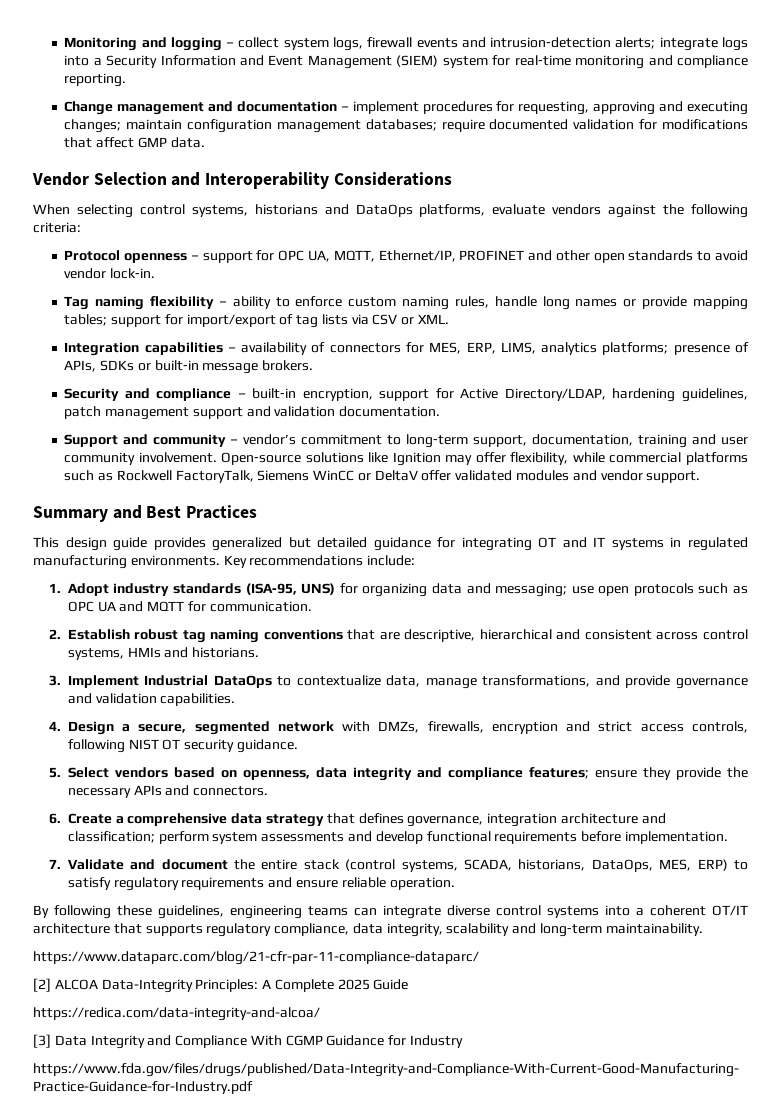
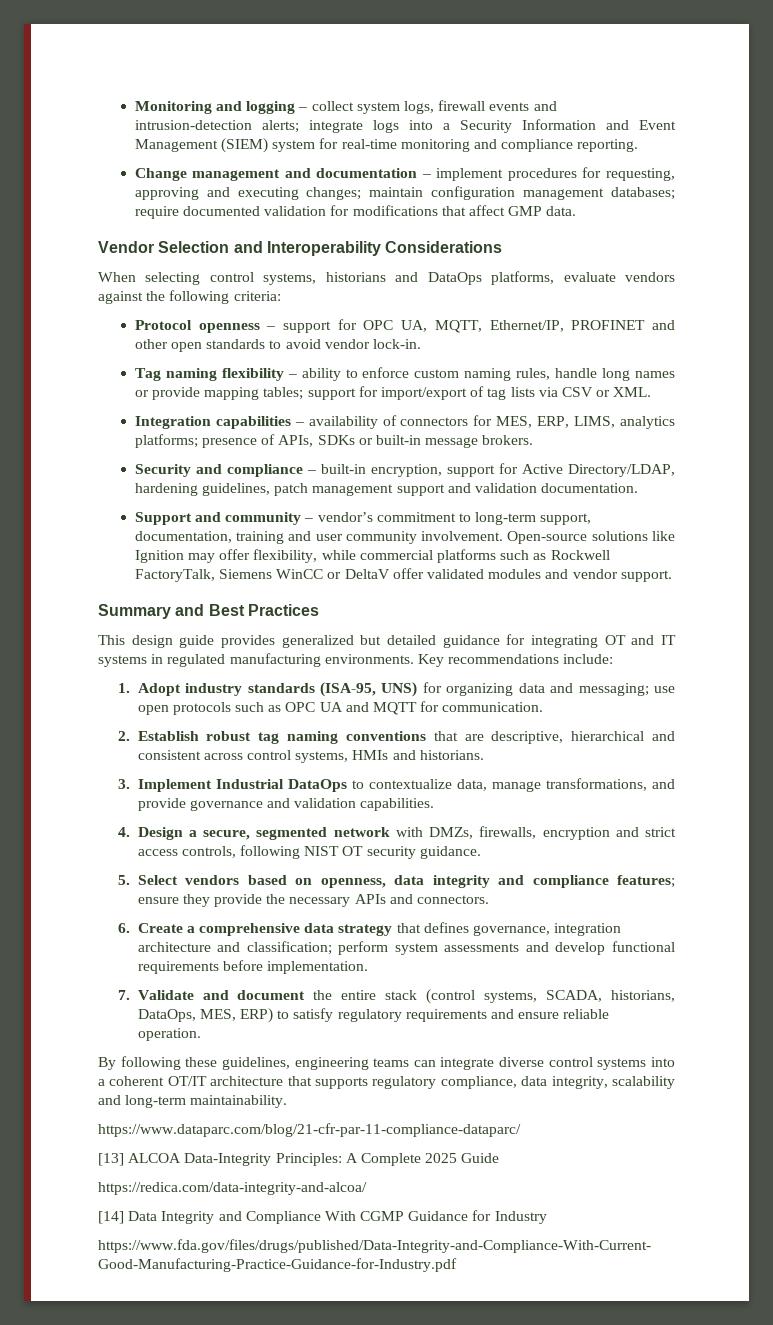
- [2] ALCOA Data-Integrity Principles: A Complete 2025 Guide
+ [13] ALCOA Data-Integrity Principles: A Complete 2025 Guide
- [3] Data Integrity and Compliance With CGMP Guidance for Industry
+ [14] Data Integrity and Compliance With CGMP Guidance for Industry

